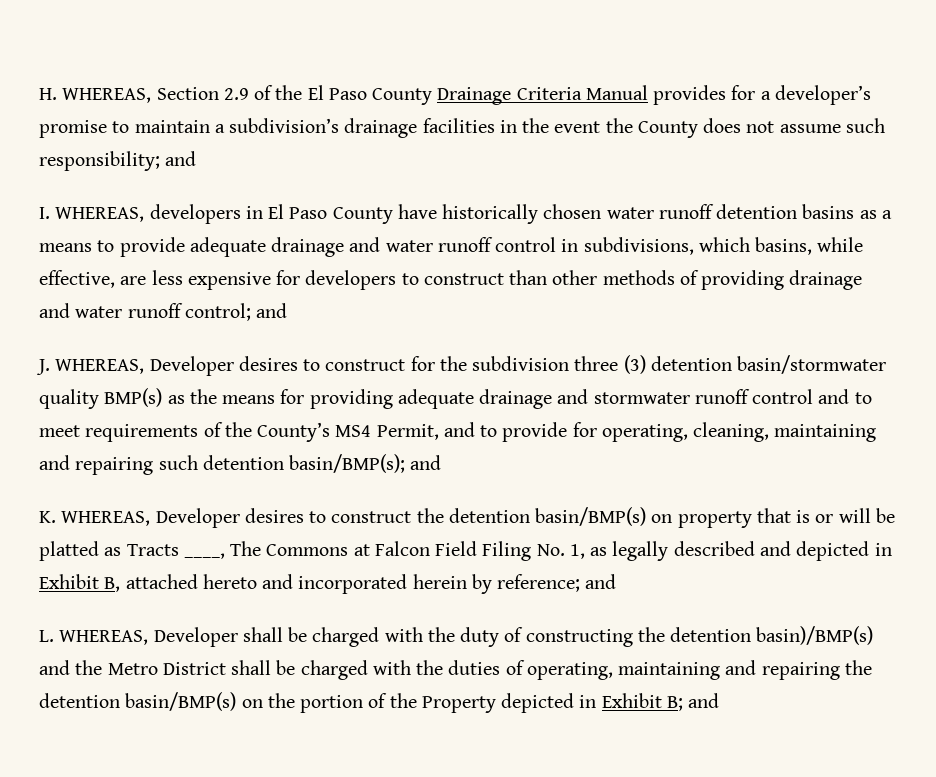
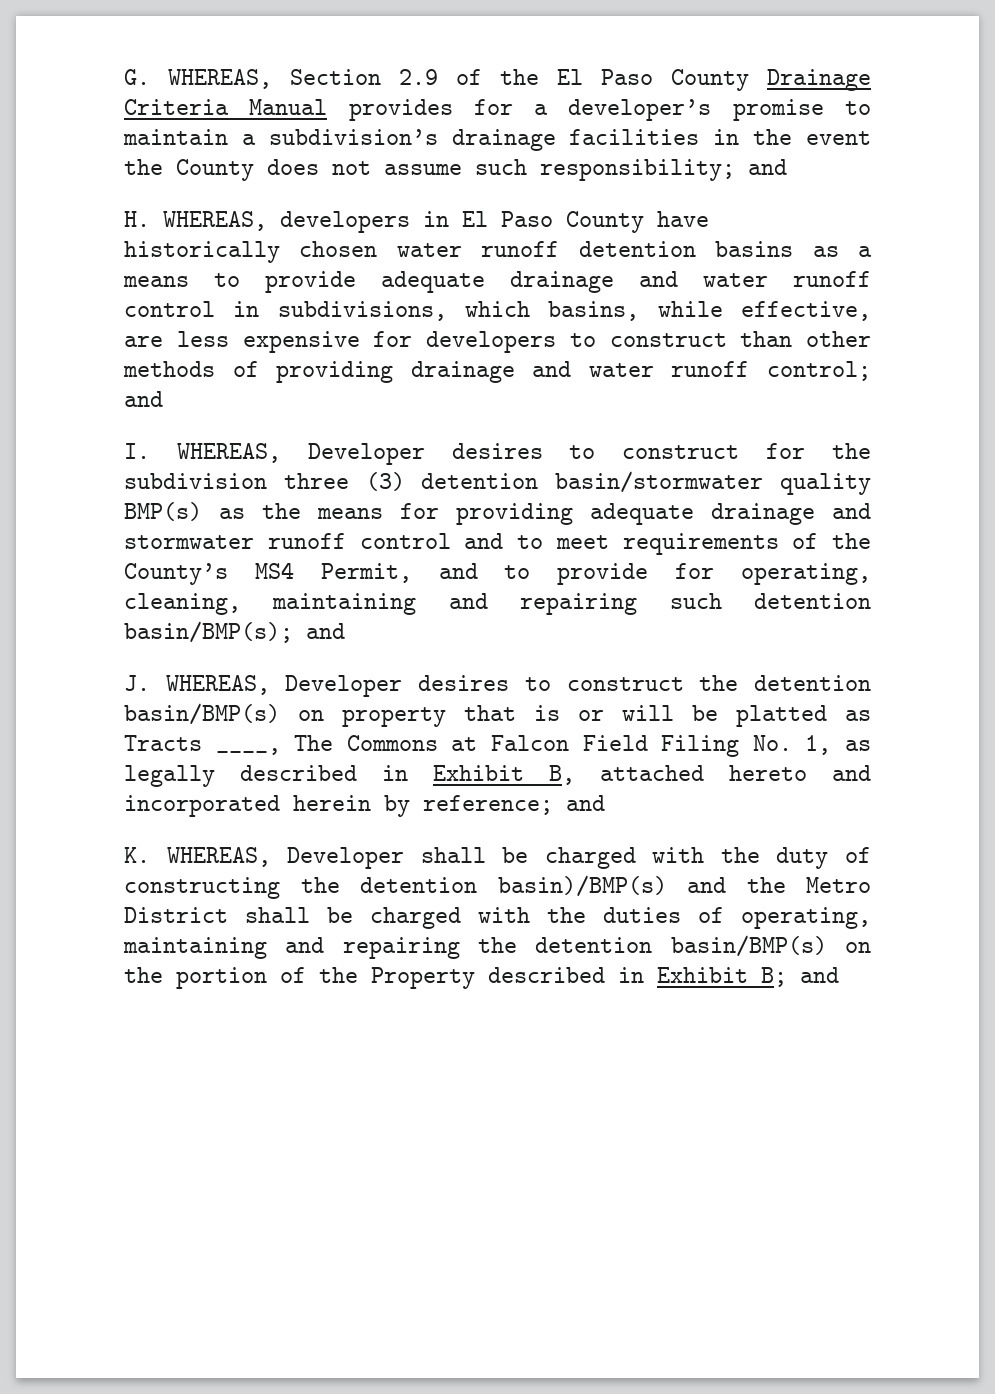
- H. WHEREAS, Section 2.9 of the El Paso County Drainage Criteria Manual provides for a developer’s promise to maintain a subdivision’s drainage facilities in the event the County does not assume such responsibility; and
+ G. WHEREAS, Section 2.9 of the El Paso County Drainage Criteria Manual provides for a developer’s promise to maintain a subdivision’s drainage facilities in the event the County does not assume such responsibility; and
- I. WHEREAS, developers in El Paso County have historically chosen water runoff detention basins as a means to provide adequate drainage and water runoff control in subdivisions, which basins, while effective, are less expensive for developers to construct than other methods of providing drainage and water runoff control; and
+ H. WHEREAS, developers in El Paso County have historically chosen water runoff detention basins as a means to provide adequate drainage and water runoff control in subdivisions, which basins, while effective, are less expensive for developers to construct than other methods of providing drainage and water runoff control; and
- J. WHEREAS, Developer desires to construct for the subdivision three (3) detention basin/stormwater quality BMP(s) as the means for providing adequate drainage and stormwater runoff control and to meet requirements of the County’s MS4 Permit, and to provide for operating, cleaning, maintaining and repairing such detention basin/BMP(s); and
+ I. WHEREAS, Developer desires to construct for the subdivision three (3) detention basin/stormwater quality BMP(s) as the means for providing adequate drainage and stormwater runoff control and to meet requirements of the County’s MS4 Permit, and to provide for operating, cleaning, maintaining and repairing such detention basin/BMP(s); and
- K. WHEREAS, Developer desires to construct the detention basin/BMP(s) on property that is or will be platted as Tracts ____, The Commons at Falcon Field Filing No. 1, as legally described and depicted in Exhibit B, attached hereto and incorporated herein by reference; and
+ J. WHEREAS, Developer desires to construct the detention basin/BMP(s) on property that is or will be platted as Tracts ____, The Commons at Falcon Field Filing No. 1, as legally described in Exhibit B, attached hereto and incorporated herein by reference; and
- L. WHEREAS, Developer shall be charged with the duty of constructing the detention basin)/BMP(s) and the Metro District shall be charged with the duties of operating, maintaining and repairing the detention basin/BMP(s) on the portion of the Property depicted in Exhibit B; and
+ K. WHEREAS, Developer shall be charged with the duty of constructing the detention basin)/BMP(s) and the Metro District shall be charged with the duties of operating, maintaining and repairing the detention basin/BMP(s) on the portion of the Property described in Exhibit B; and

